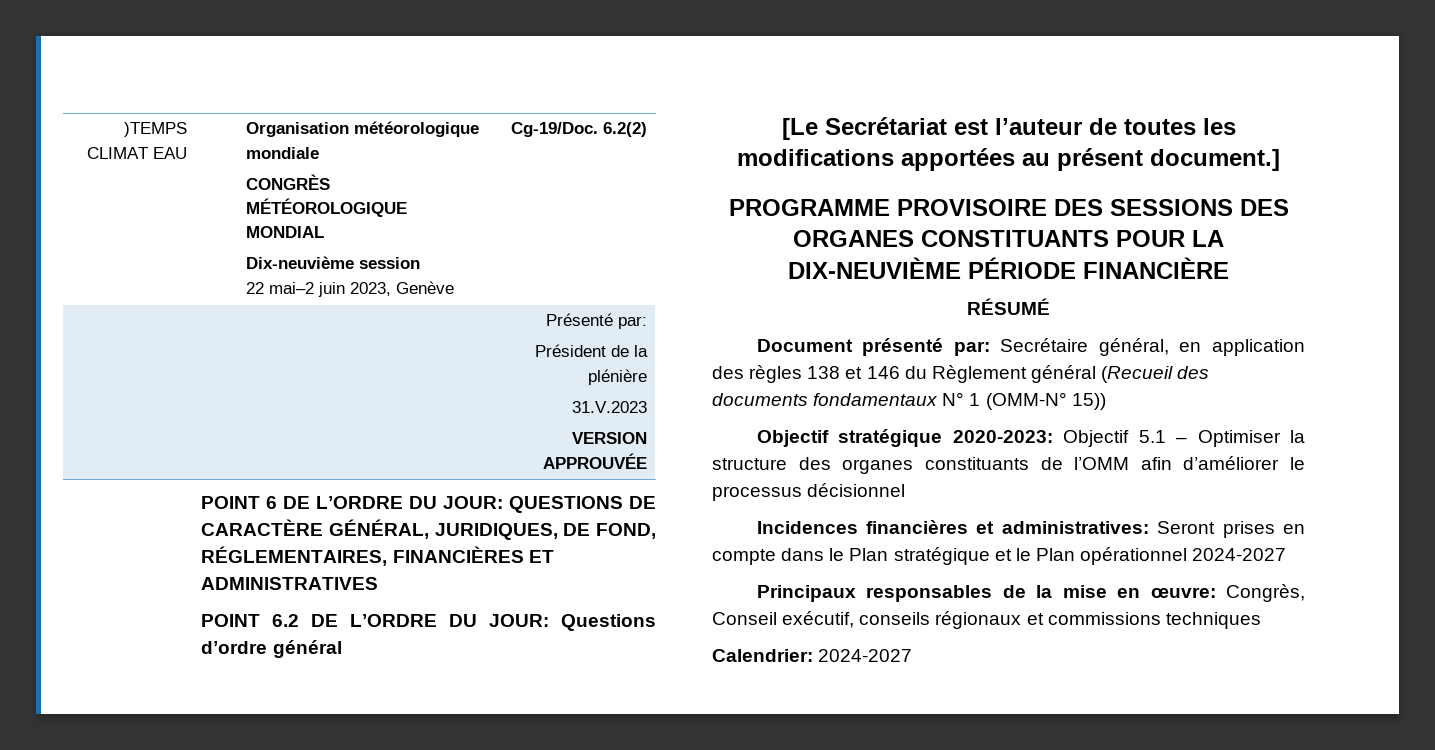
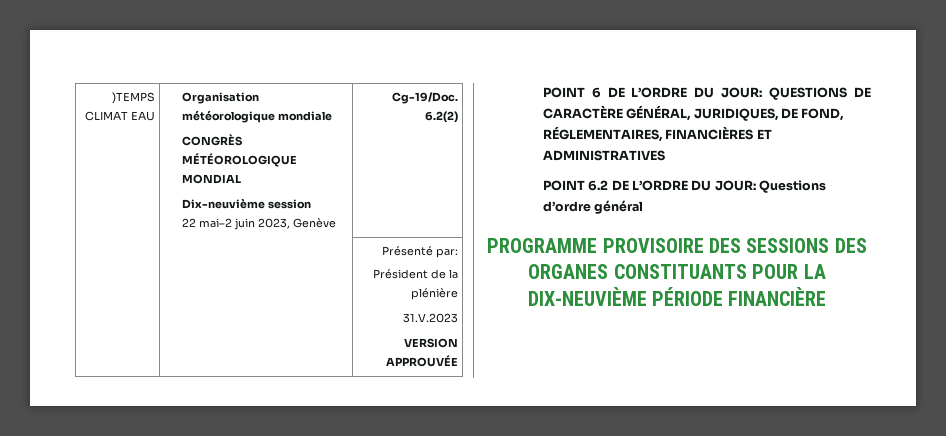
- [Le Secrétariat est l’auteur de toutes les modifications apportées au présent document.]
- RÉSUMÉ
- Document présenté par: Secrétaire général, en application des règles 138 et 146 du Règlement général (Recueil des documents fondamentaux N° 1 (OMM-N° 15))
- Objectif stratégique 2020-2023: Objectif 5.1 – Optimiser la structure des organes constituants de l’OMM afin d’améliorer le processus décisionnel
- Incidences financières et administratives: Seront prises en compte dans le Plan stratégique et le Plan opérationnel 2024-2027
- Principaux responsables de la mise en œuvre: Congrès, Conseil exécutif, conseils régionaux et commissions techniques
- Calendrier: 2024-2027

